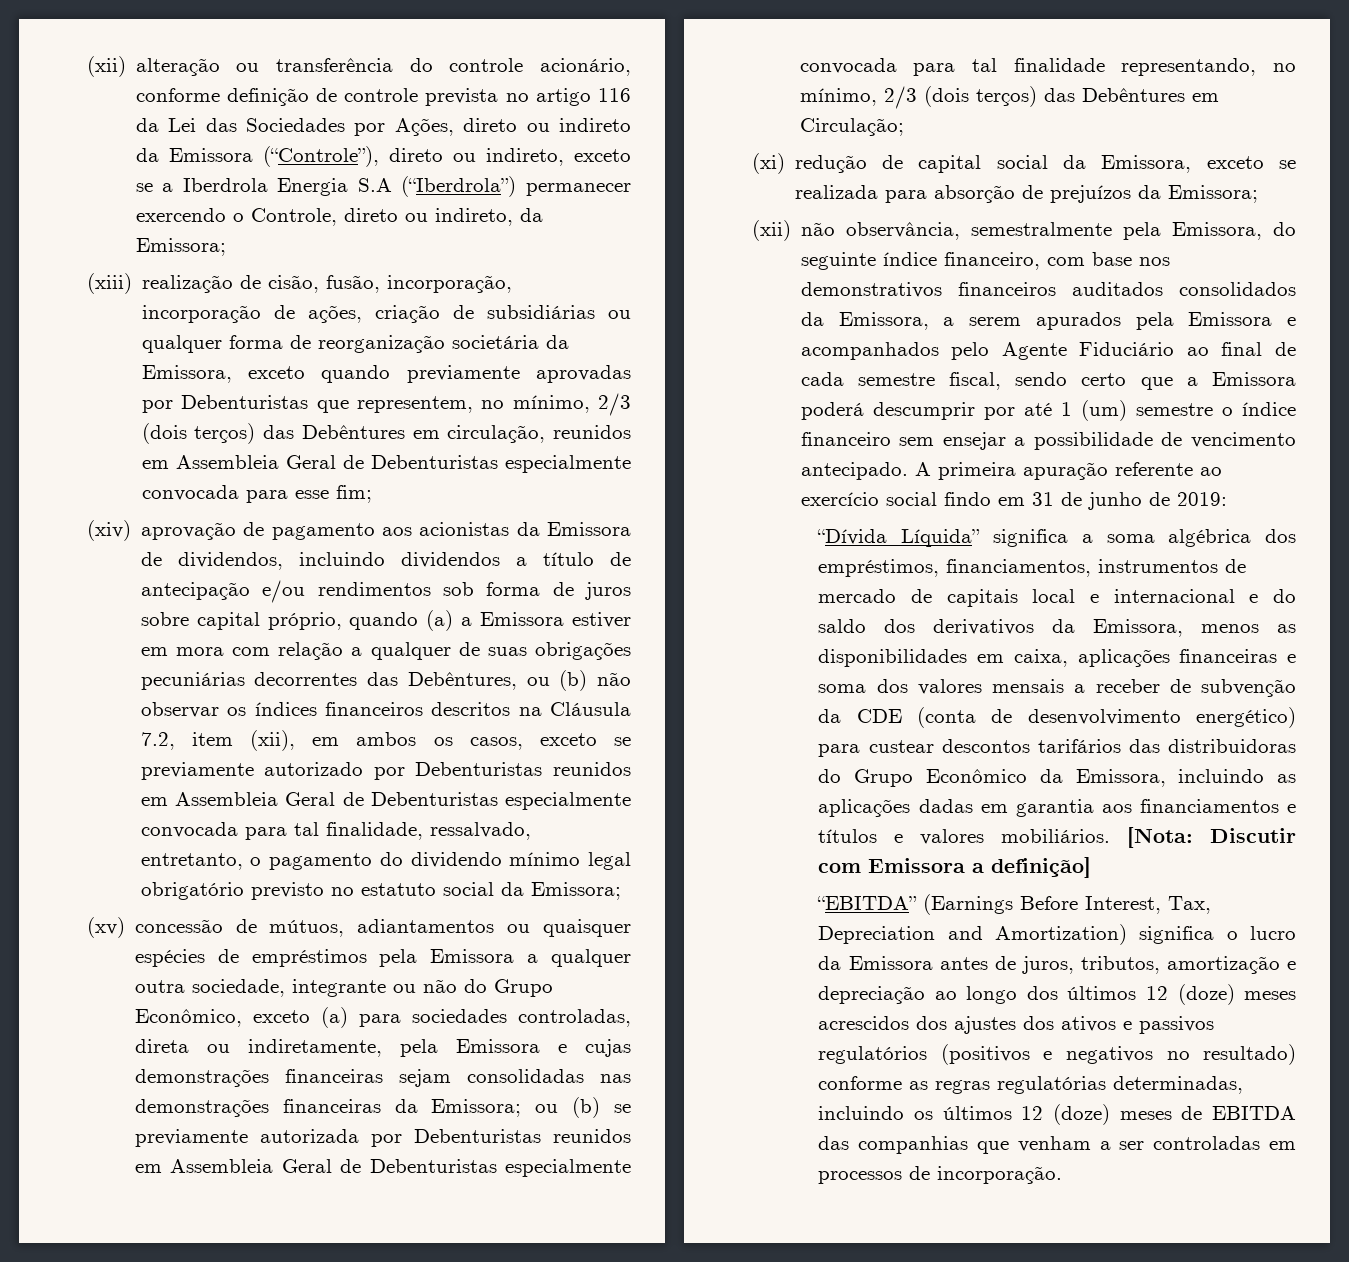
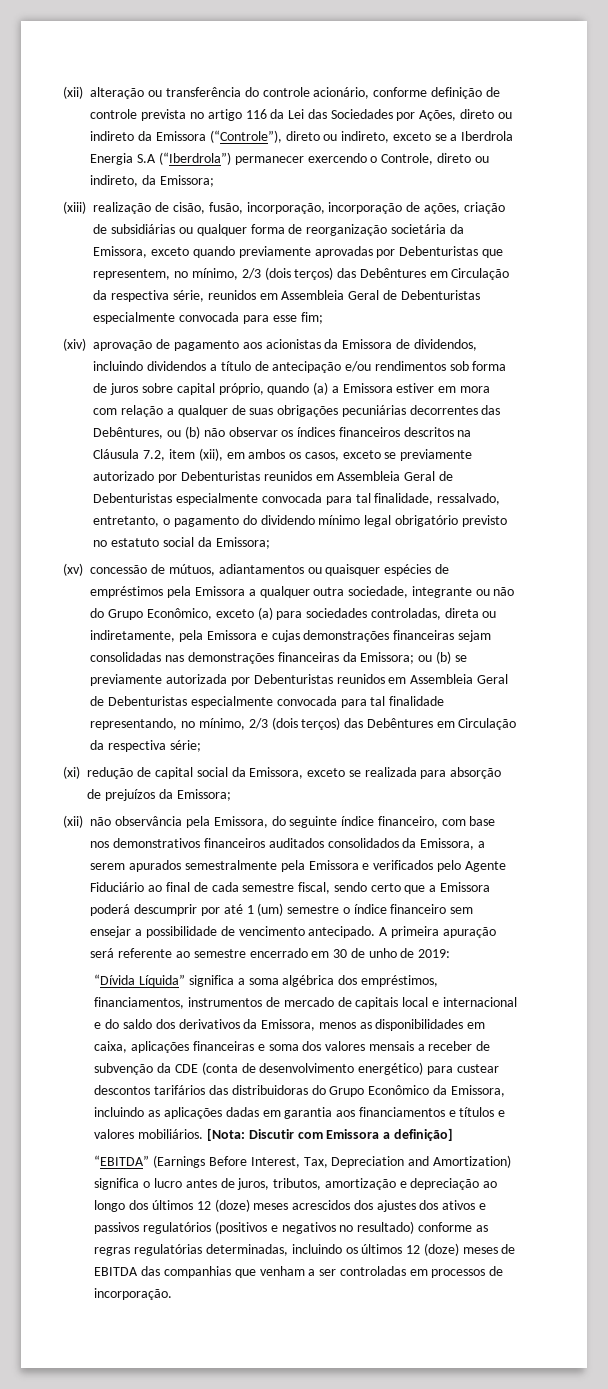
- (xiii) realização de cisão, fusão, incorporação, incorporação de ações, criação de subsidiárias ou qualquer forma de reorganização societária da Emissora, exceto quando previamente aprovadas por Debenturistas que representem, no mínimo, 2/3 (dois terços) das Debêntures em circulação, reunidos em Assembleia Geral de Debenturistas especialmente convocada para esse fim;
+ (xiii) realização de cisão, fusão, incorporação, incorporação de ações, criação de subsidiárias ou qualquer forma de reorganização societária da Emissora, exceto quando previamente aprovadas por Debenturistas que representem, no mínimo, 2/3 (dois terços) das Debêntures em Circulação da respectiva série, reunidos em Assembleia Geral de Debenturistas especialmente convocada para esse fim;
- ou (b) se previamente autorizada por Debenturistas reunidos em Assembleia Geral de Debenturistas especialmente convocada para tal finalidade representando, no mínimo, 2/3 (dois terços) das Debêntures em Circulação;
+ ou (b) se previamente autorizada por Debenturistas reunidos em Assembleia Geral de Debenturistas especialmente convocada para tal finalidade representando, no mínimo, 2/3 (dois terços) das Debêntures em Circulação da respectiva série;
- (xii) não observância, semestralmente pela Emissora, do seguinte índice financeiro, com base nos demonstrativos financeiros auditados consolidados da Emissora, a serem apurados pela Emissora e acompanhados pelo Agente Fiduciário ao final de cada semestre fiscal, sendo certo que a Emissora poderá descumprir por até 1 (um) semestre o índice financeiro sem ensejar a possibilidade de vencimento antecipado.
+ (xii) não observância pela Emissora, do seguinte índice financeiro, com base nos demonstrativos financeiros auditados consolidados da Emissora, a serem apurados semestralmente pela Emissora e verificados pelo Agente Fiduciário ao final de cada semestre fiscal, sendo certo que a Emissora poderá descumprir por até 1 (um) semestre o índice financeiro sem ensejar a possibilidade de vencimento antecipado.
- A primeira apuração referente ao exercício social findo em 31 de junho de 2019:
+ A primeira apuração será referente ao semestre encerrado em 30 de unho de 2019:
- “EBITDA” (Earnings Before Interest, Tax, Depreciation and Amortization) significa o lucro da Emissora antes de juros, tributos, amortização e depreciação ao longo dos últimos 12 (doze) meses acrescidos dos ajustes dos ativos e passivos regulatórios (positivos e negativos no resultado) conforme as regras regulatórias determinadas, incluindo os últimos 12 (doze) meses de EBITDA das companhias que venham a ser controladas em processos de incorporação.
+ “EBITDA” (Earnings Before Interest, Tax, Depreciation and Amortization) significa o lucro antes de juros, tributos, amortização e depreciação ao longo dos últimos 12 (doze) meses acrescidos dos ajustes dos ativos e passivos regulatórios (positivos e negativos no resultado) conforme as regras regulatórias determinadas, incluindo os últimos 12 (doze) meses de EBITDA das companhias que venham a ser controladas em processos de incorporação.

